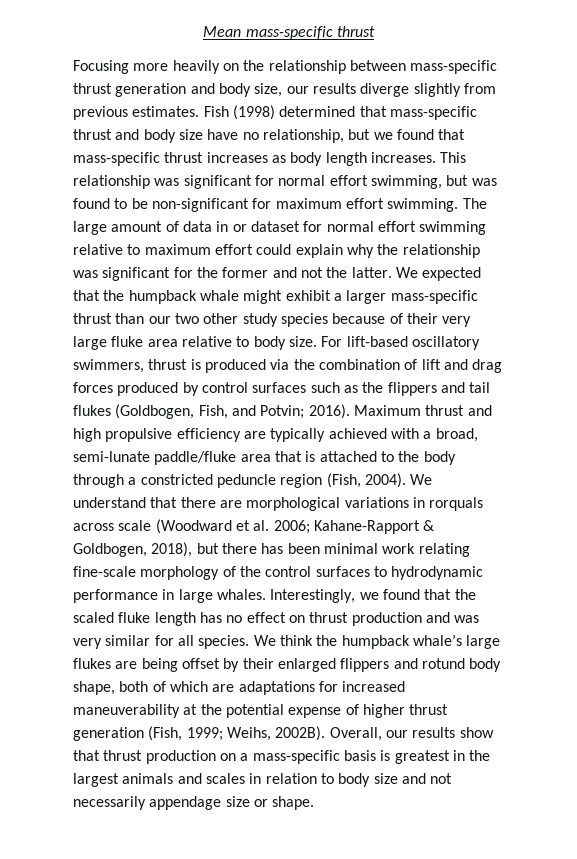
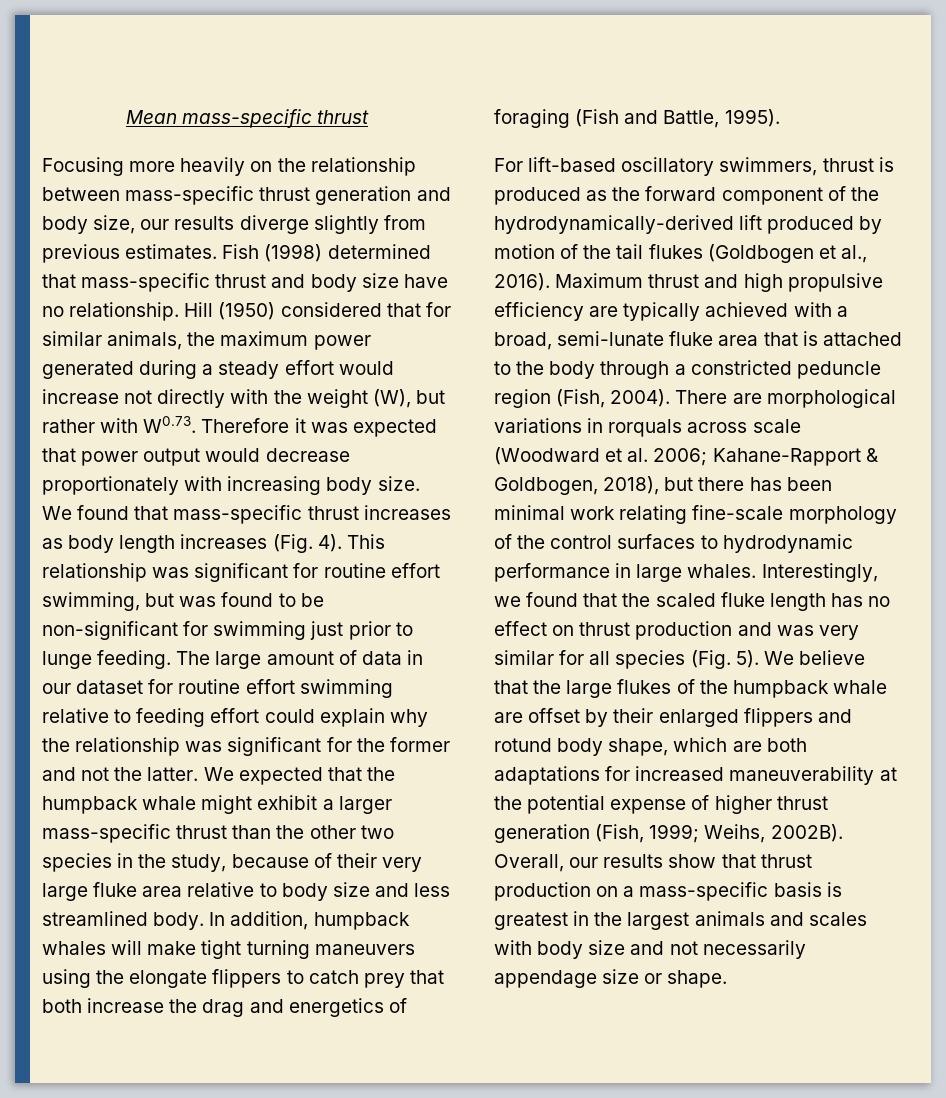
- Fish (1998) determined that mass-specific thrust and body size have no relationship, but we found that mass-specific thrust increases as body length increases.
+ Fish (1998) determined that mass-specific thrust and body size have no relationship. Hill (1950) considered that for similar animals, the maximum power generated during a steady effort would increase not directly with the weight (W), but rather with W0.73. Therefore it was expected that power output would decrease proportionately with increasing body size. We found that mass-specific thrust increases as body length increases (Fig. 4).
- This relationship was significant for normal effort swimming, but was found to be non-significant for maximum effort swimming.
+ This relationship was significant for routine effort swimming, but was found to be non-significant for swimming just prior to lunge feeding.
- The large amount of data in or dataset for normal effort swimming relative to maximum effort could explain why the relationship was significant for the former and not the latter.
+ The large amount of data in our dataset for routine effort swimming relative to feeding effort could explain why the relationship was significant for the former and not the latter.
- We expected that the humpback whale might exhibit a larger mass-specific thrust than our two other study species because of their very large fluke area relative to body size. For lift-based oscillatory swimmers, thrust is produced via the combination of lift and drag forces produced by control surfaces such as the flippers and tail flukes (Goldbogen, Fish, and Potvin; 2016).
+ We expected that the humpback whale might exhibit a larger mass-specific thrust than the other two species in the study, because of their very large fluke area relative to body size and less streamlined body. In addition, humpback whales will make tight turning maneuvers using the elongate flippers to catch prey that both increase the drag and energetics of foraging (Fish and Battle, 1995).
+ For lift-based oscillatory swimmers, thrust is produced as the forward component of the hydrodynamically-derived lift produced by motion of the tail flukes (Goldbogen et al., 2016).
- Maximum thrust and high propulsive efficiency are typically achieved with a broad, semi-lunate paddle/fluke area that is attached to the body through a constricted peduncle region (Fish, 2004).
+ Maximum thrust and high propulsive efficiency are typically achieved with a broad, semi-lunate fluke area that is attached to the body through a constricted peduncle region (Fish, 2004).
- We understand that there are morphological variations in rorquals across scale (Woodward et al. 2006; Kahane-Rapport & Goldbogen, 2018), but there has been minimal work relating fine-scale morphology of the control surfaces to hydrodynamic performance in large whales.
+ There are morphological variations in rorquals across scale (Woodward et al. 2006; Kahane-Rapport & Goldbogen, 2018), but there has been minimal work relating fine-scale morphology of the control surfaces to hydrodynamic performance in large whales.
- Interestingly, we found that the scaled fluke length has no effect on thrust production and was very similar for all species. We think the humpback whale’s large flukes are being offset by their enlarged flippers and rotund body shape, both of which are adaptations for increased maneuverability at the potential expense of higher thrust generation (Fish, 1999; Weihs, 2002B).
+ Interestingly, we found that the scaled fluke length has no effect on thrust production and was very similar for all species (Fig. 5). We believe that the large flukes of the humpback whale are offset by their enlarged flippers and rotund body shape, which are both adaptations for increased maneuverability at the potential expense of higher thrust generation (Fish, 1999; Weihs, 2002B).
- Overall, our results show that thrust production on a mass-specific basis is greatest in the largest animals and scales in relation to body size and not necessarily appendage size or shape.
+ Overall, our results show that thrust production on a mass-specific basis is greatest in the largest animals and scales with body size and not necessarily appendage size or shape.

